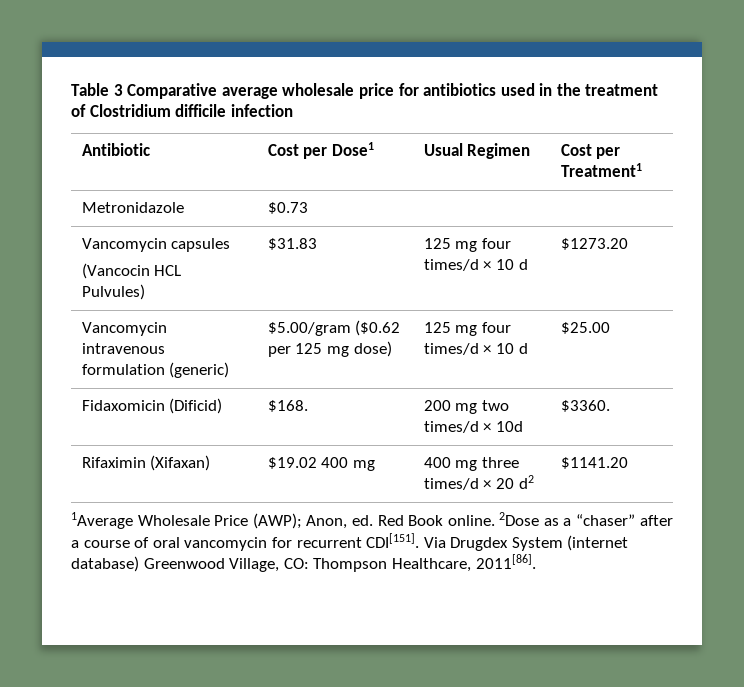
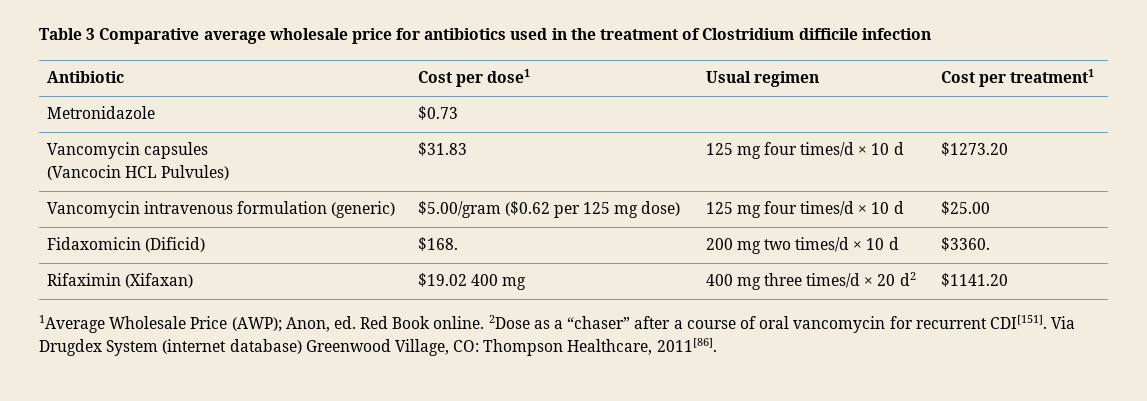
- Antibiotic | Cost per Dose1 | Usual Regimen | Cost per Treatment1
+ Antibiotic | Cost per dose1 | Usual regimen | Cost per treatment1
- Fidaxomicin (Dificid) | $168. | 200 mg two times/d × 10d | $3360.
+ Fidaxomicin (Dificid) | $168. | 200 mg two times/d × 10 d | $3360.

